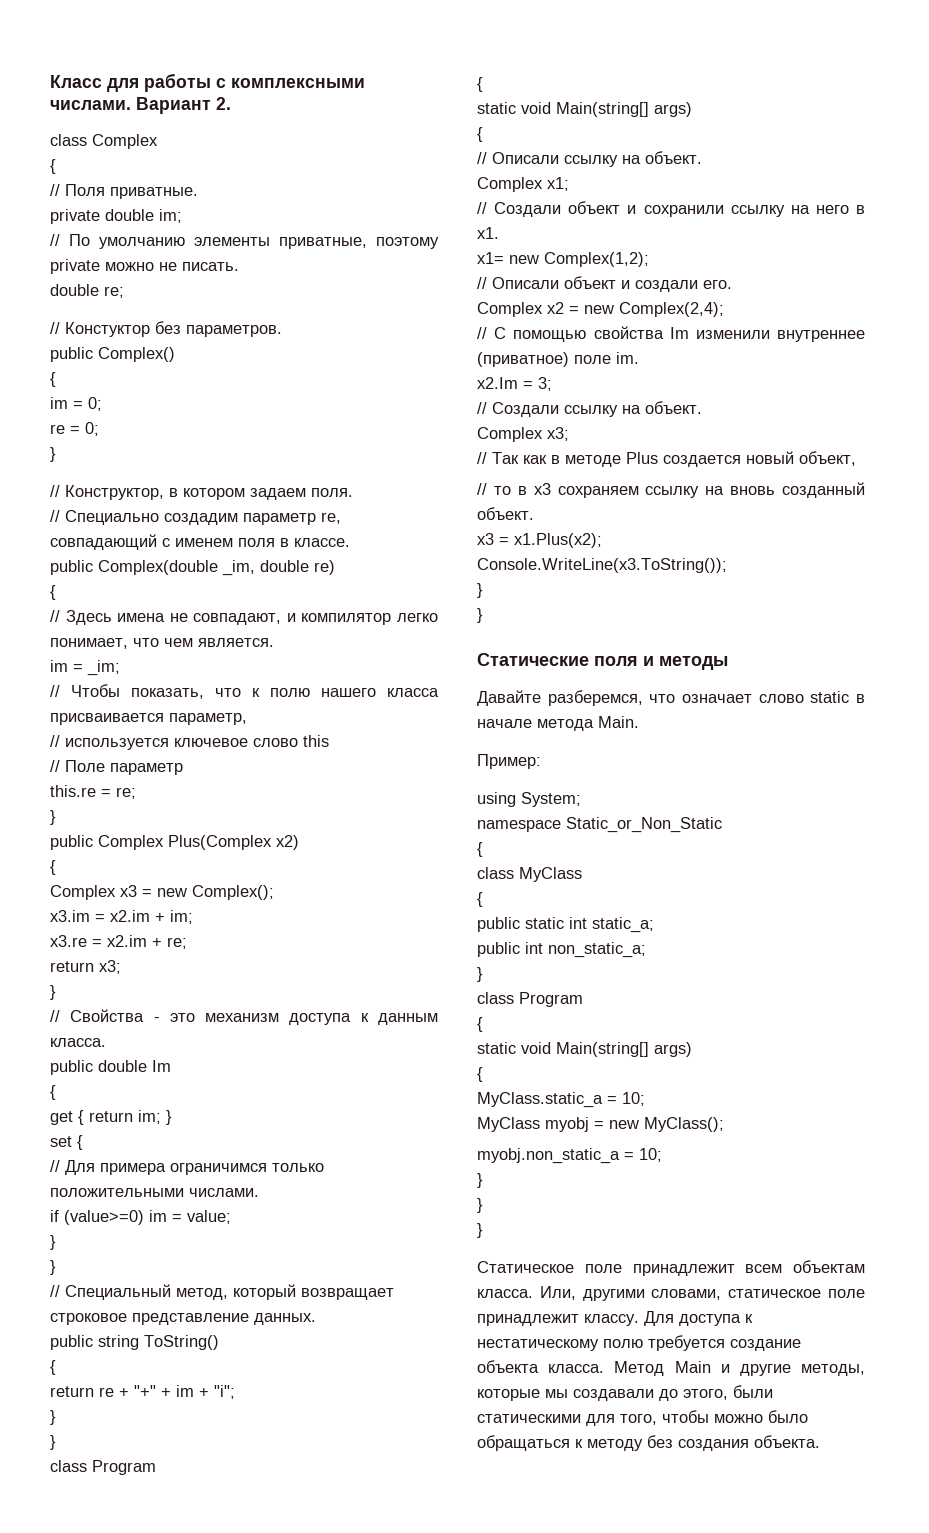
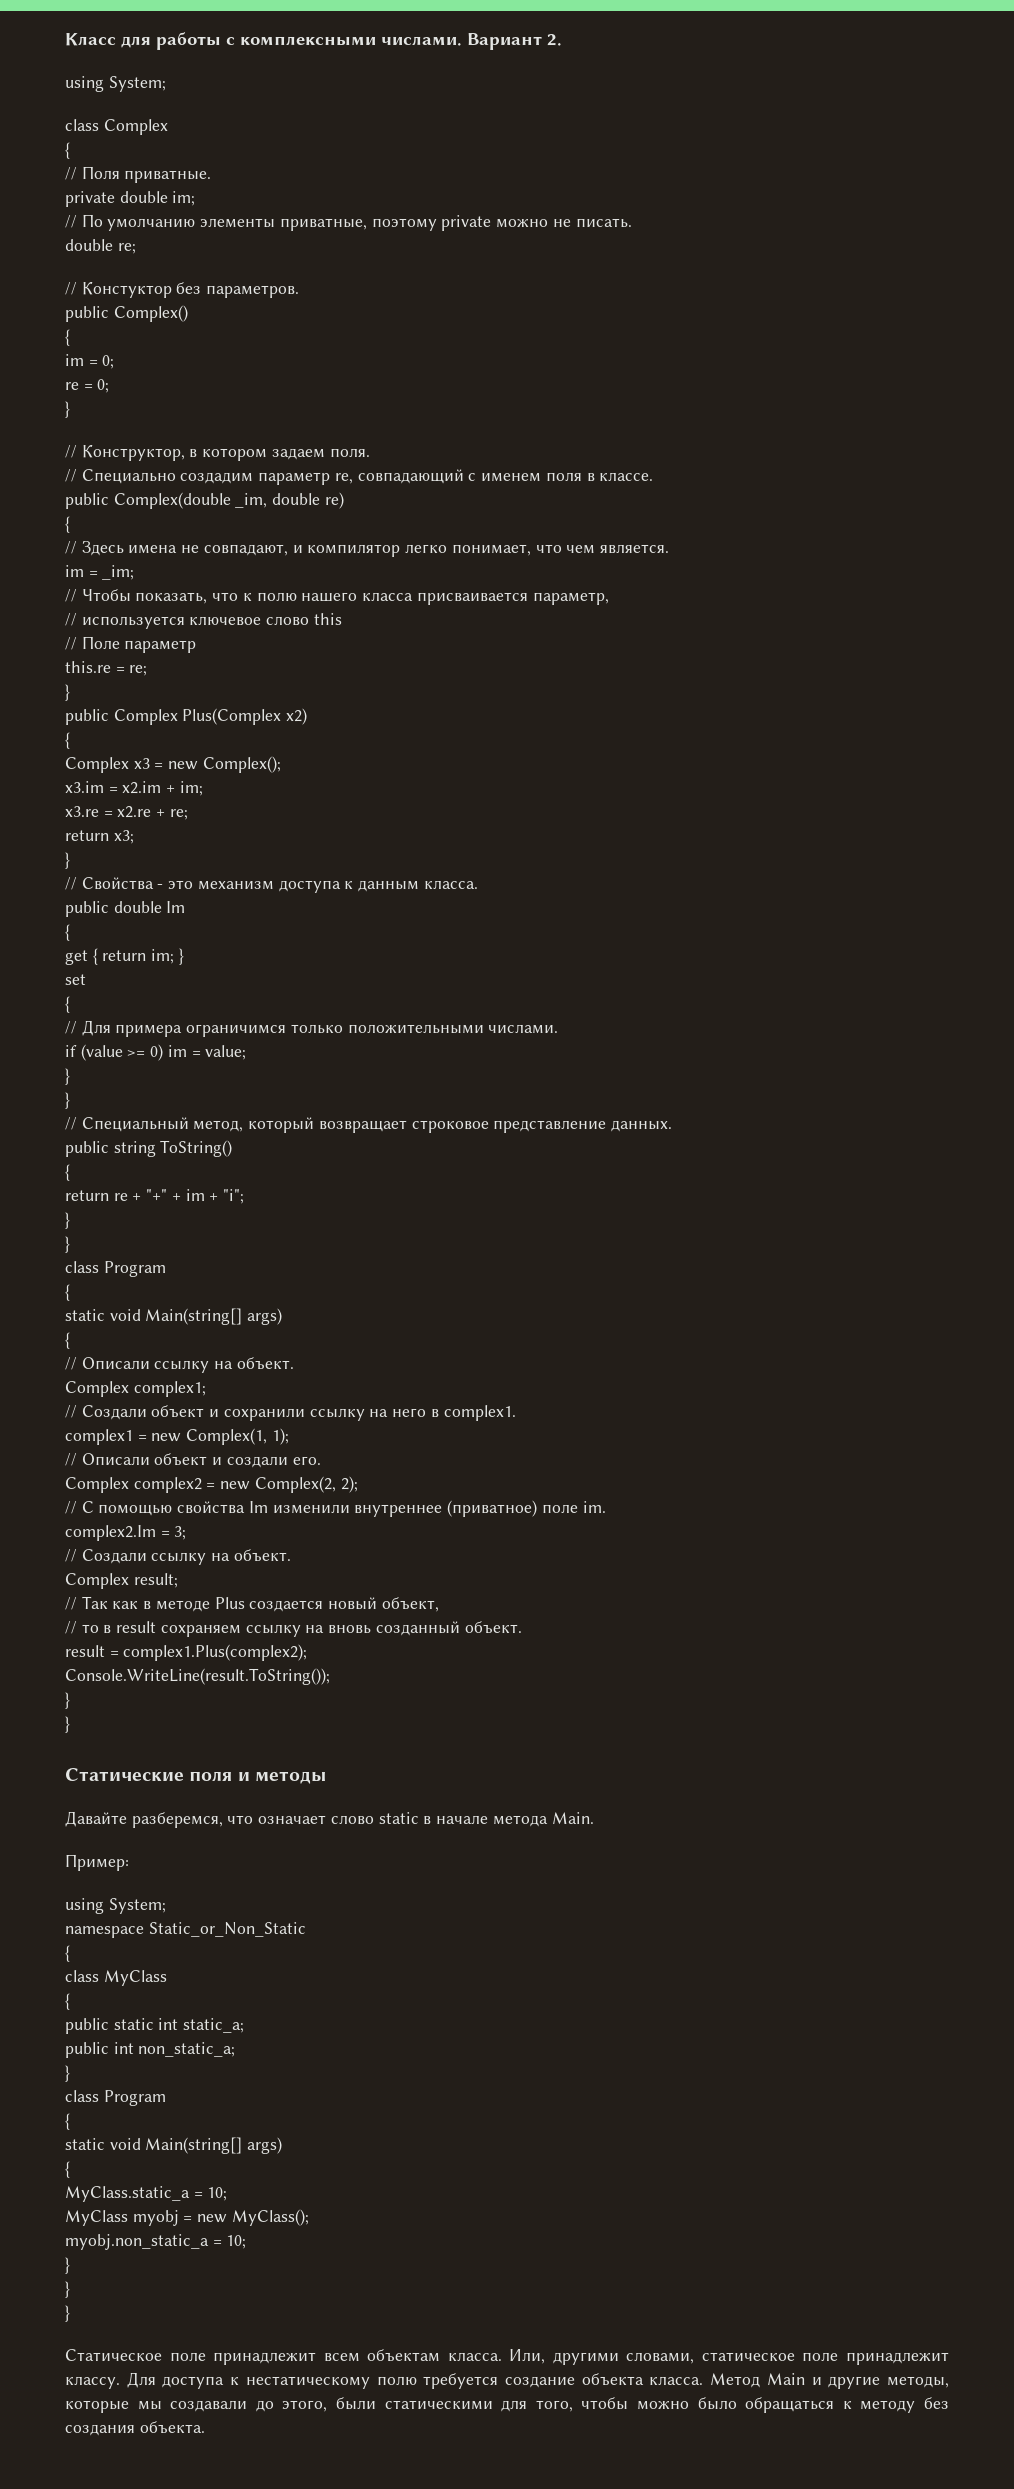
  Вариант 2.
+ using System;
- x3.re = x2.im + re;
+ x3.re = x2.re + re;
- set {
+ set
+ {
- if (value>=0) im = value;
+ if (value >= 0) im = value;
- Complex x1;
+ Complex complex1;
- // Создали объект и сохранили ссылку на него в x1.
- x1= new Complex(1,2);
+ // Создали объект и сохранили ссылку на него в complex1.
+ complex1 = new Complex(1, 1);
- Complex x2 = new Complex(2,4);
+ Complex complex2 = new Complex(2, 2);
- x2.Im = 3;
+ complex2.Im = 3;
- Complex x3;
+ Complex result;
- // то в x3 сохраняем ссылку на вновь созданный объект.
+ // то в result сохраняем ссылку на вновь созданный объект.
- x3 = x1.Plus(x2);
- Console.WriteLine(x3.ToString());
+ result = complex1.Plus(complex2);
+ Console.WriteLine(result.ToString());

